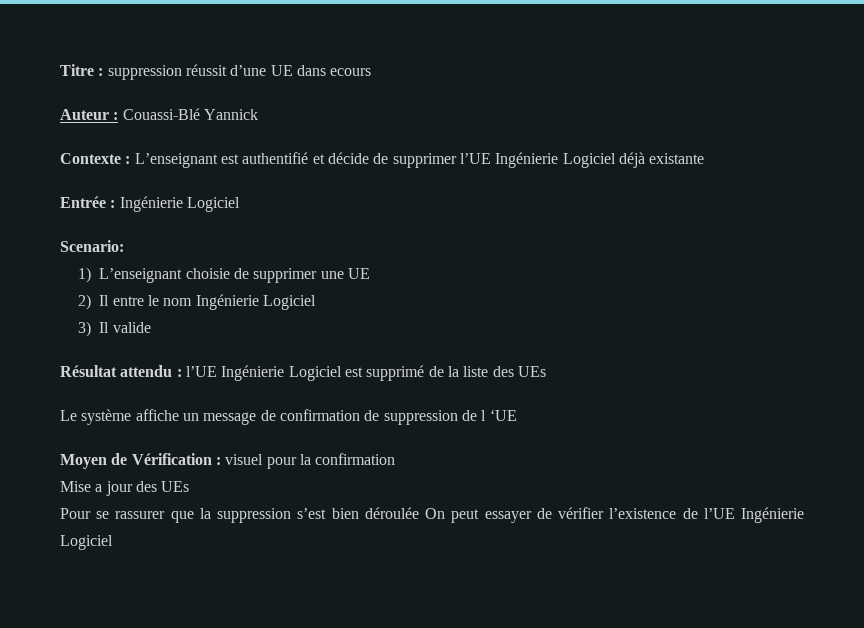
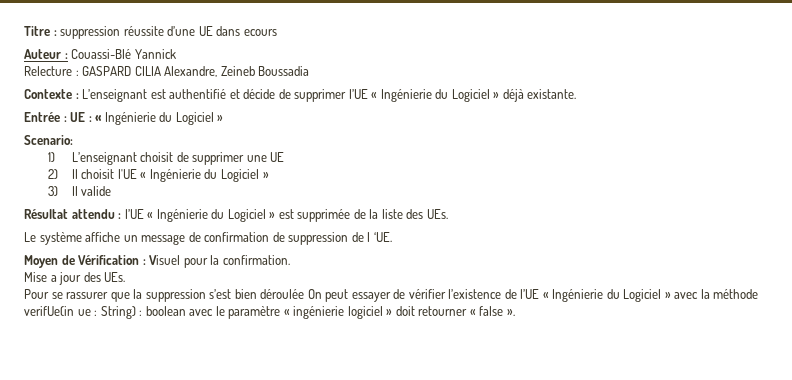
- Titre : suppression réussit d’une UE dans ecours
+ Titre : suppression réussite d’une UE dans ecours
+ Relecture : GASPARD CILIA Alexandre, Zeineb Boussadia
- Contexte : L’enseignant est authentifié et décide de supprimer l’UE Ingénierie Logiciel déjà existante
- Entrée : Ingénierie Logiciel
+ Contexte : L’enseignant est authentifié et décide de supprimer l’UE « Ingénierie du Logiciel » déjà existante.
+ Entrée : UE : « Ingénierie du Logiciel »
- 1) L’enseignant choisie de supprimer une UE
+ 1) L’enseignant choisit de supprimer une UE
- 2) Il entre le nom Ingénierie Logiciel
+ 2) Il choisit l'UE « Ingénierie du Logiciel »
- Résultat attendu : l’UE Ingénierie Logiciel est supprimé de la liste des UEs
+ Résultat attendu : l’UE « Ingénierie du Logiciel » est supprimée de la liste des UEs.
- Le système affiche un message de confirmation de suppression de l ‘UE
+ Le système affiche un message de confirmation de suppression de l ‘UE.
- Moyen de Vérification : visuel pour la confirmation
+ Moyen de Vérification : Visuel pour la confirmation.
- Mise a jour des UEs
+ Mise a jour des UEs.
- Pour se rassurer que la suppression s’est bien déroulée On peut essayer de vérifier l’existence de l’UE Ingénierie Logiciel
+ Pour se rassurer que la suppression s’est bien déroulée On peut essayer de vérifier l’existence de l’UE « Ingénierie du Logiciel » avec la méthode verifUe(in ue : String) : boolean avec le paramètre « ingénierie logiciel » doit retourner « false ».

